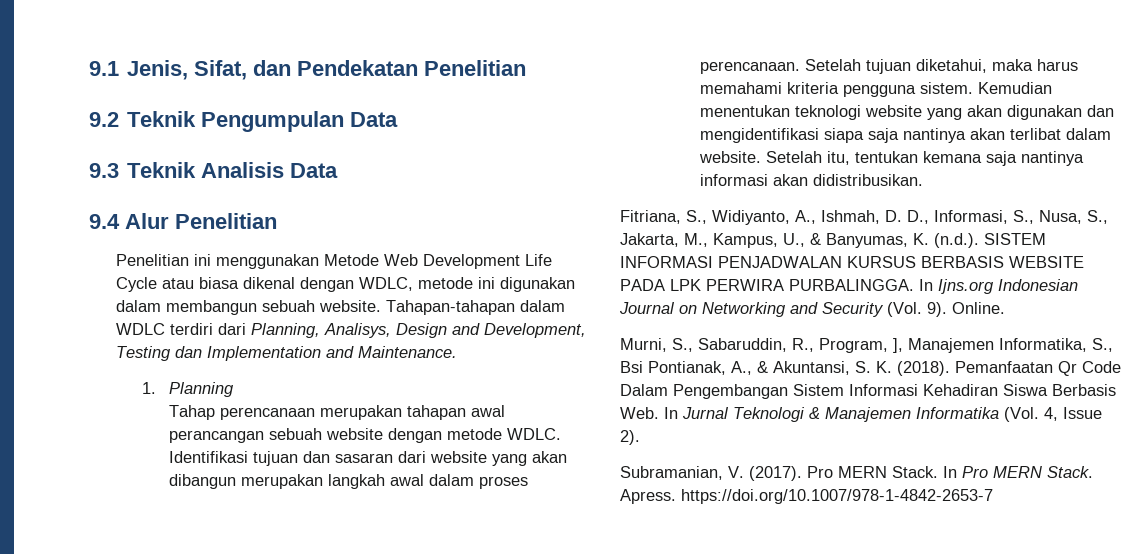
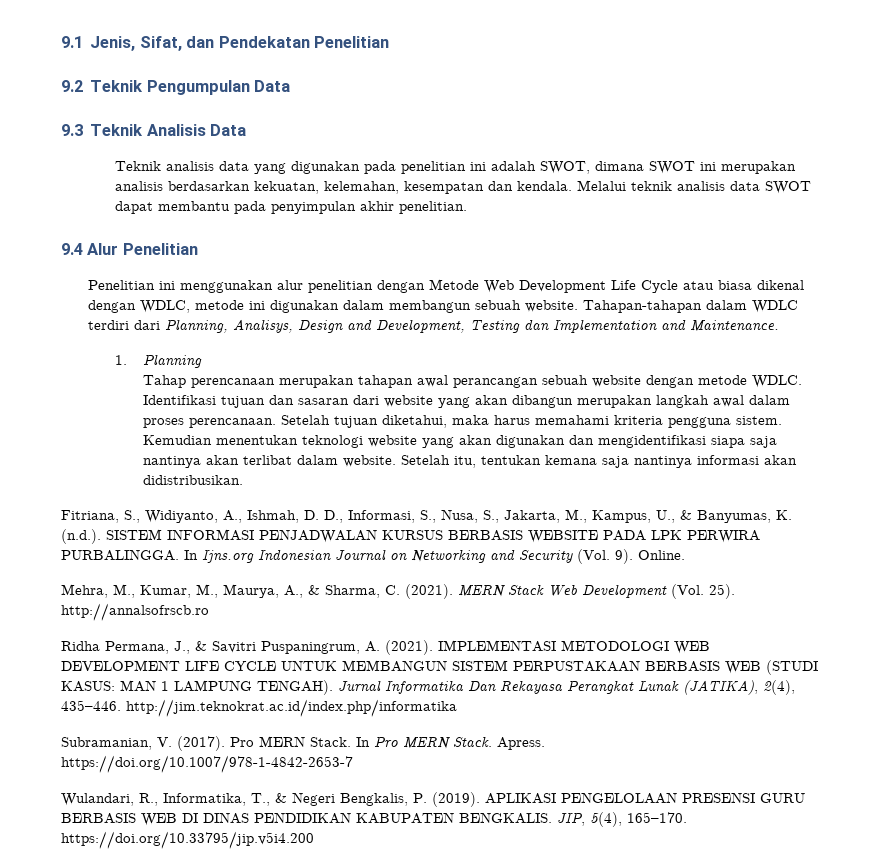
+ Teknik analisis data yang digunakan pada penelitian ini adalah SWOT, dimana SWOT ini merupakan analisis berdasarkan kekuatan, kelemahan, kesempatan dan kendala. Melalui teknik analisis data SWOT dapat membantu pada penyimpulan akhir penelitian.
- Penelitian ini menggunakan Metode Web Development Life Cycle atau biasa dikenal dengan WDLC, metode ini digunakan dalam membangun sebuah website.
+ Penelitian ini menggunakan alur penelitian dengan Metode Web Development Life Cycle atau biasa dikenal dengan WDLC, metode ini digunakan dalam membangun sebuah website.
- Murni, S., Sabaruddin, R., Program, ], Manajemen Informatika, S., Bsi Pontianak, A., & Akuntansi, S. K. (2018). Pemanfaatan Qr Code Dalam Pengembangan Sistem Informasi Kehadiran Siswa Berbasis Web. In Jurnal Teknologi & Manajemen Informatika (Vol. 4, Issue 2).
+ Mehra, M., Kumar, M., Maurya, A., & Sharma, C. (2021). MERN Stack Web Development (Vol. 25). http://annalsofrscb.ro
+ Ridha Permana, J., & Savitri Puspaningrum, A. (2021). IMPLEMENTASI METODOLOGI WEB DEVELOPMENT LIFE CYCLE UNTUK MEMBANGUN SISTEM PERPUSTAKAAN BERBASIS WEB (STUDI KASUS: MAN 1 LAMPUNG TENGAH). Jurnal Informatika Dan Rekayasa Perangkat Lunak (JATIKA), 2(4), 435–446. http://jim.teknokrat.ac.id/index.php/informatika
+ Wulandari, R., Informatika, T., & Negeri Bengkalis, P. (2019). APLIKASI PENGELOLAAN PRESENSI GURU BERBASIS WEB DI DINAS PENDIDIKAN KABUPATEN BENGKALIS. JIP, 5(4), 165–170. https://doi.org/10.33795/jip.v5i4.200

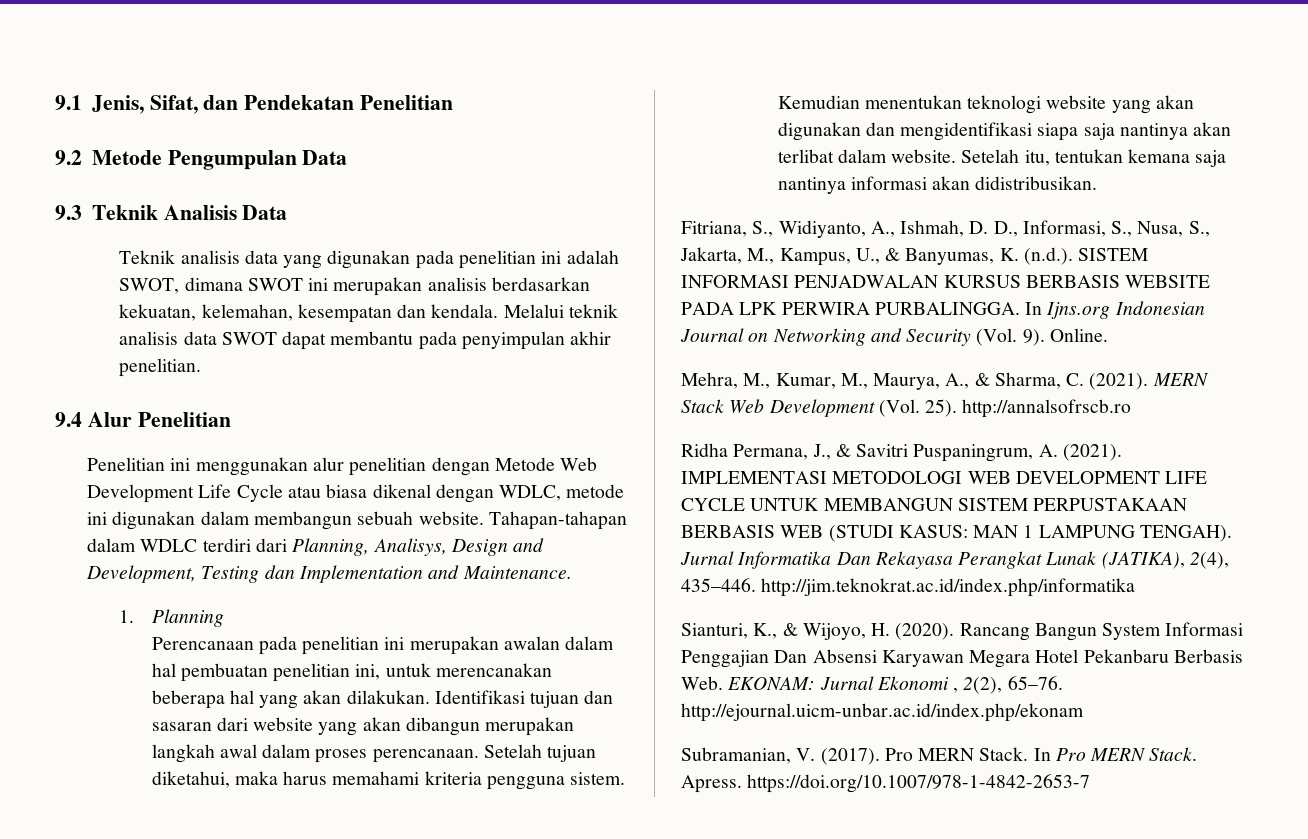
- 9.2 Teknik Pengumpulan Data
+ 9.2 Metode Pengumpulan Data
- Tahap perencanaan merupakan tahapan awal perancangan sebuah website dengan metode WDLC.
+ Perencanaan pada penelitian ini merupakan awalan dalam hal pembuatan penelitian ini, untuk merencanakan beberapa hal yang akan dilakukan.
+ Sianturi, K., & Wijoyo, H. (2020). Rancang Bangun System Informasi Penggajian Dan Absensi Karyawan Megara Hotel Pekanbaru Berbasis Web. EKONAM: Jurnal Ekonomi , 2(2), 65–76. http://ejournal.uicm-unbar.ac.id/index.php/ekonam
- Wulandari, R., Informatika, T., & Negeri Bengkalis, P. (2019). APLIKASI PENGELOLAAN PRESENSI GURU BERBASIS WEB DI DINAS PENDIDIKAN KABUPATEN BENGKALIS. JIP, 5(4), 165–170. https://doi.org/10.33795/jip.v5i4.200

